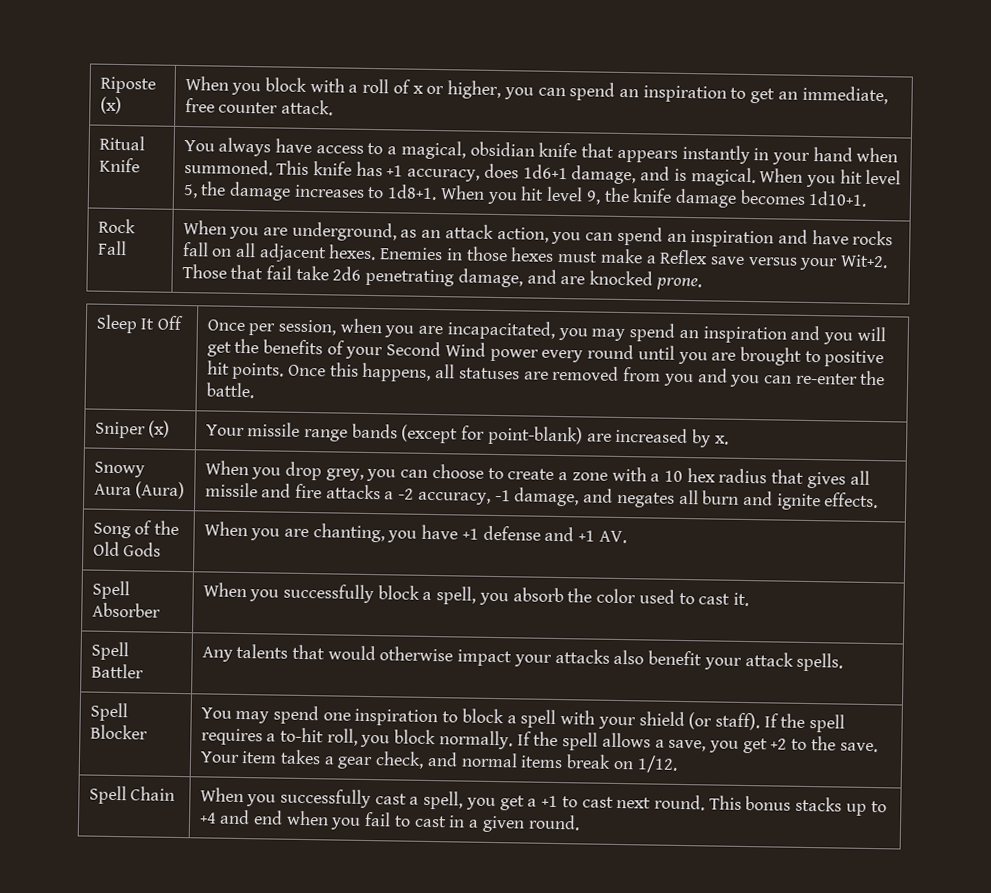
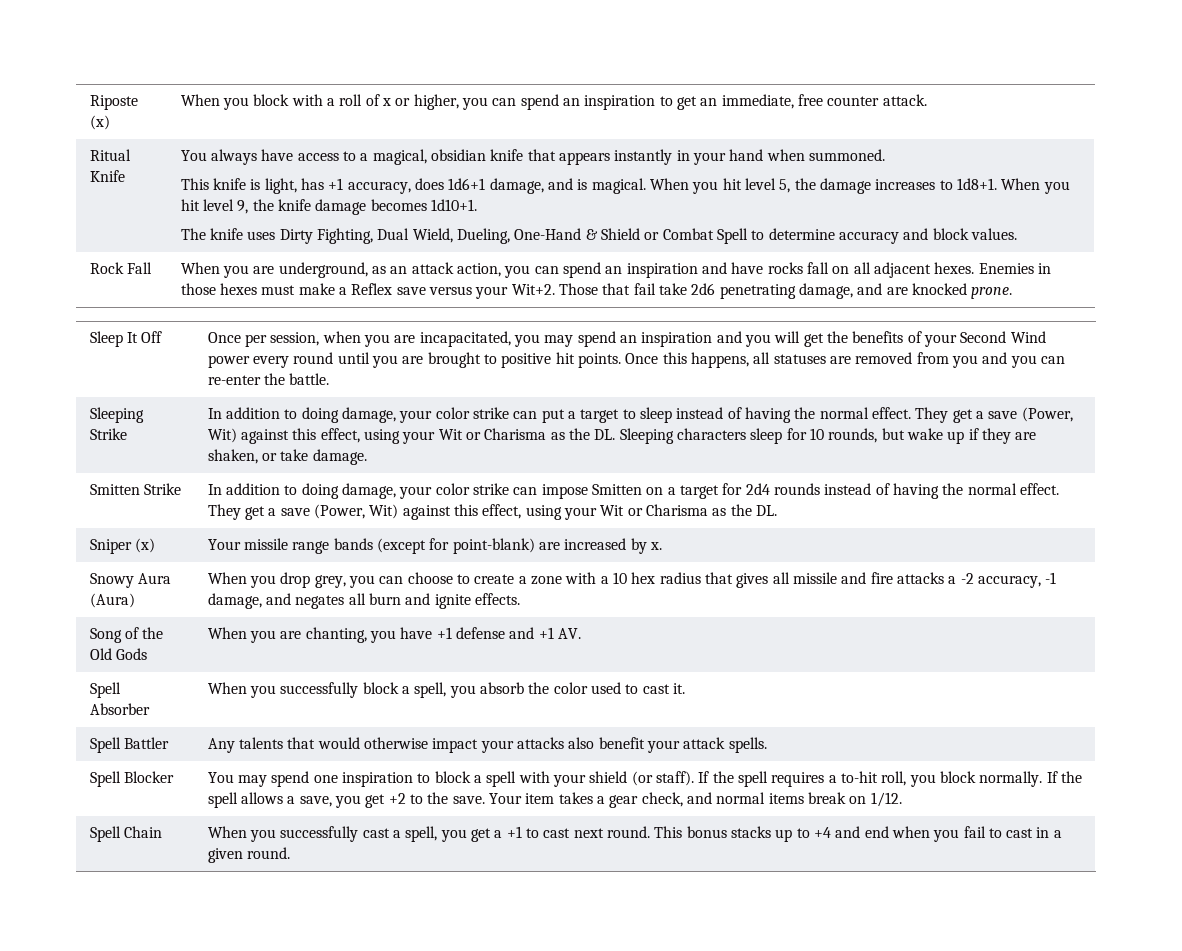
- You always have access to a magical, obsidian knife that appears instantly in your hand when summoned. This knife has +1 accuracy, does 1d6+1 damage, and is magical.
+ You always have access to a magical, obsidian knife that appears instantly in your hand when summoned.
+ This knife is light, has +1 accuracy, does 1d6+1 damage, and is magical.
+ The knife uses Dirty Fighting, Dual Wield, Dueling, One-Hand & Shield or Combat Spell to determine accuracy and block values.
+ Sleeping Strike | In addition to doing damage, your color strike can put a target to sleep instead of having the normal effect. They get a save (Power, Wit) against this effect, using your Wit or Charisma as the DL. Sleeping characters sleep for 10 rounds, but wake up if they are shaken, or take damage.
+ Smitten Strike | In addition to doing damage, your color strike can impose Smitten on a target for 2d4 rounds instead of having the normal effect. They get a save (Power, Wit) against this effect, using your Wit or Charisma as the DL.

